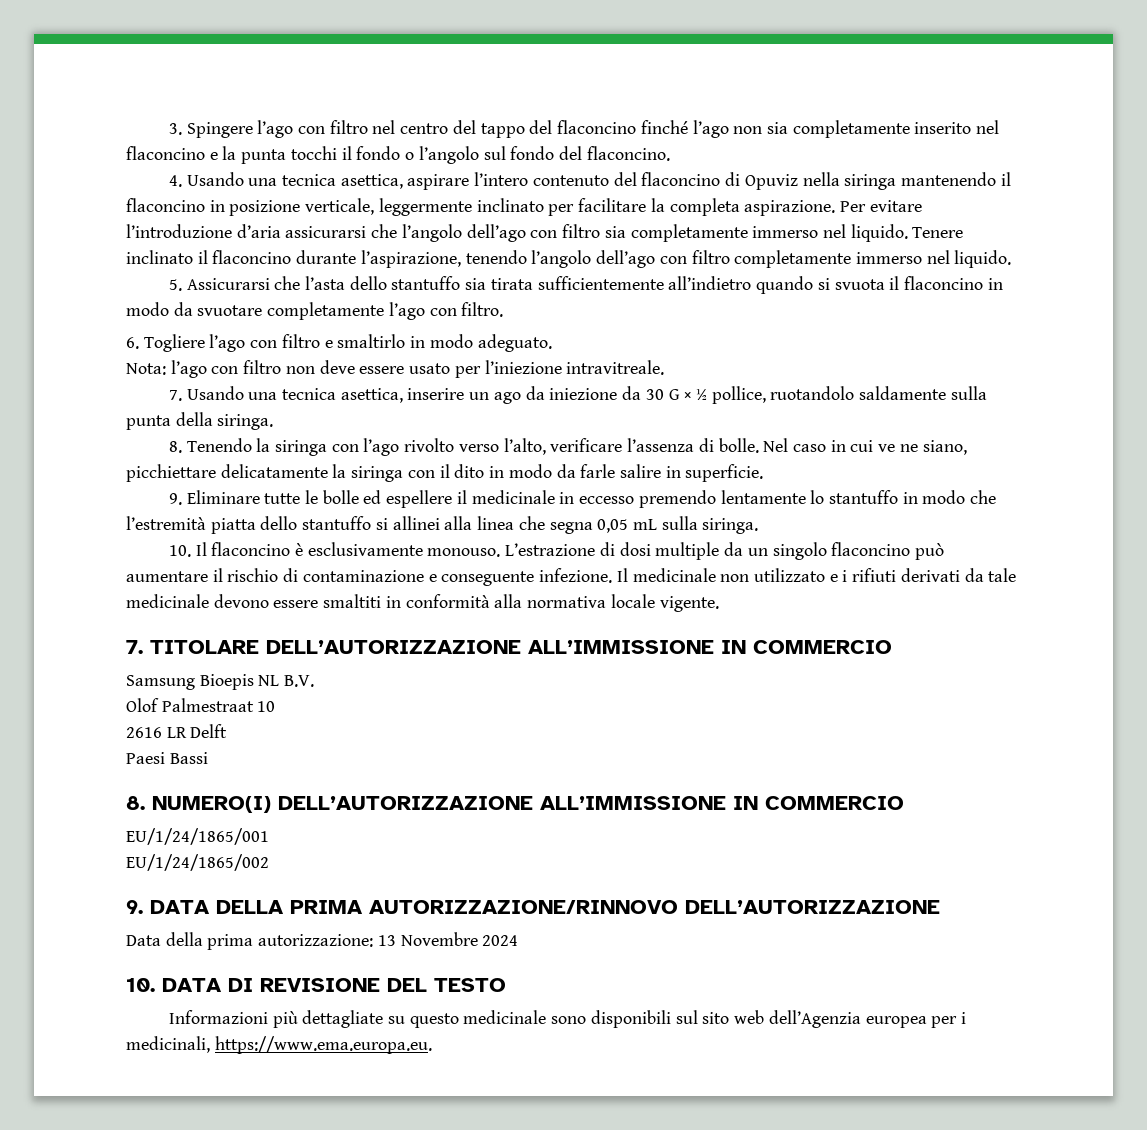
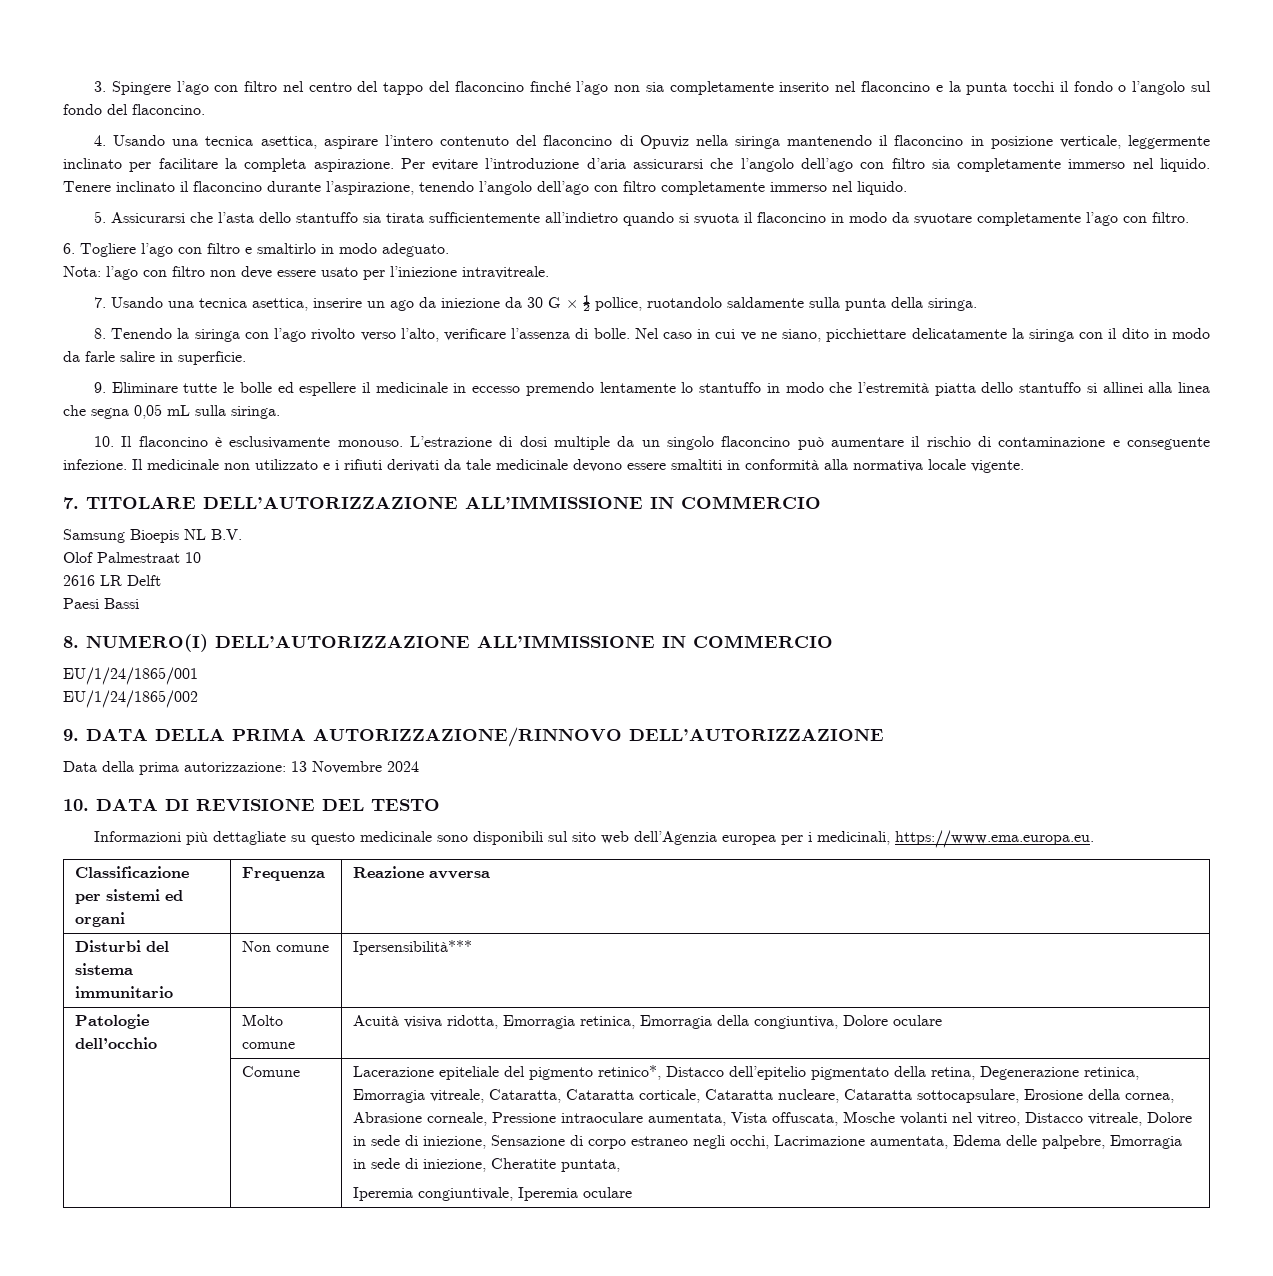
+ Classificazione per sistemi ed organi | Frequenza | Reazione avversa
+ Disturbi del sistema immunitario | Non comune | Ipersensibilità***
+ Patologie dell’occhio | Molto comune | Acuità visiva ridotta, Emorragia retinica, Emorragia della congiuntiva, Dolore oculare
+ | Comune | Lacerazione epiteliale del pigmento retinico*, Distacco dell’epitelio pigmentato della retina, Degenerazione retinica, Emorragia vitreale, Cataratta, Cataratta corticale, Cataratta nucleare, Cataratta sottocapsulare, Erosione della cornea, Abrasione corneale, Pressione intraoculare aumentata, Vista offuscata, Mosche volanti nel vitreo, Distacco vitreale, Dolore in sede di iniezione, Sensazione di corpo estraneo negli occhi, Lacrimazione aumentata, Edema delle palpebre, Emorragia in sede di iniezione, Cheratite puntata,
+ Iperemia congiuntivale, Iperemia oculare

